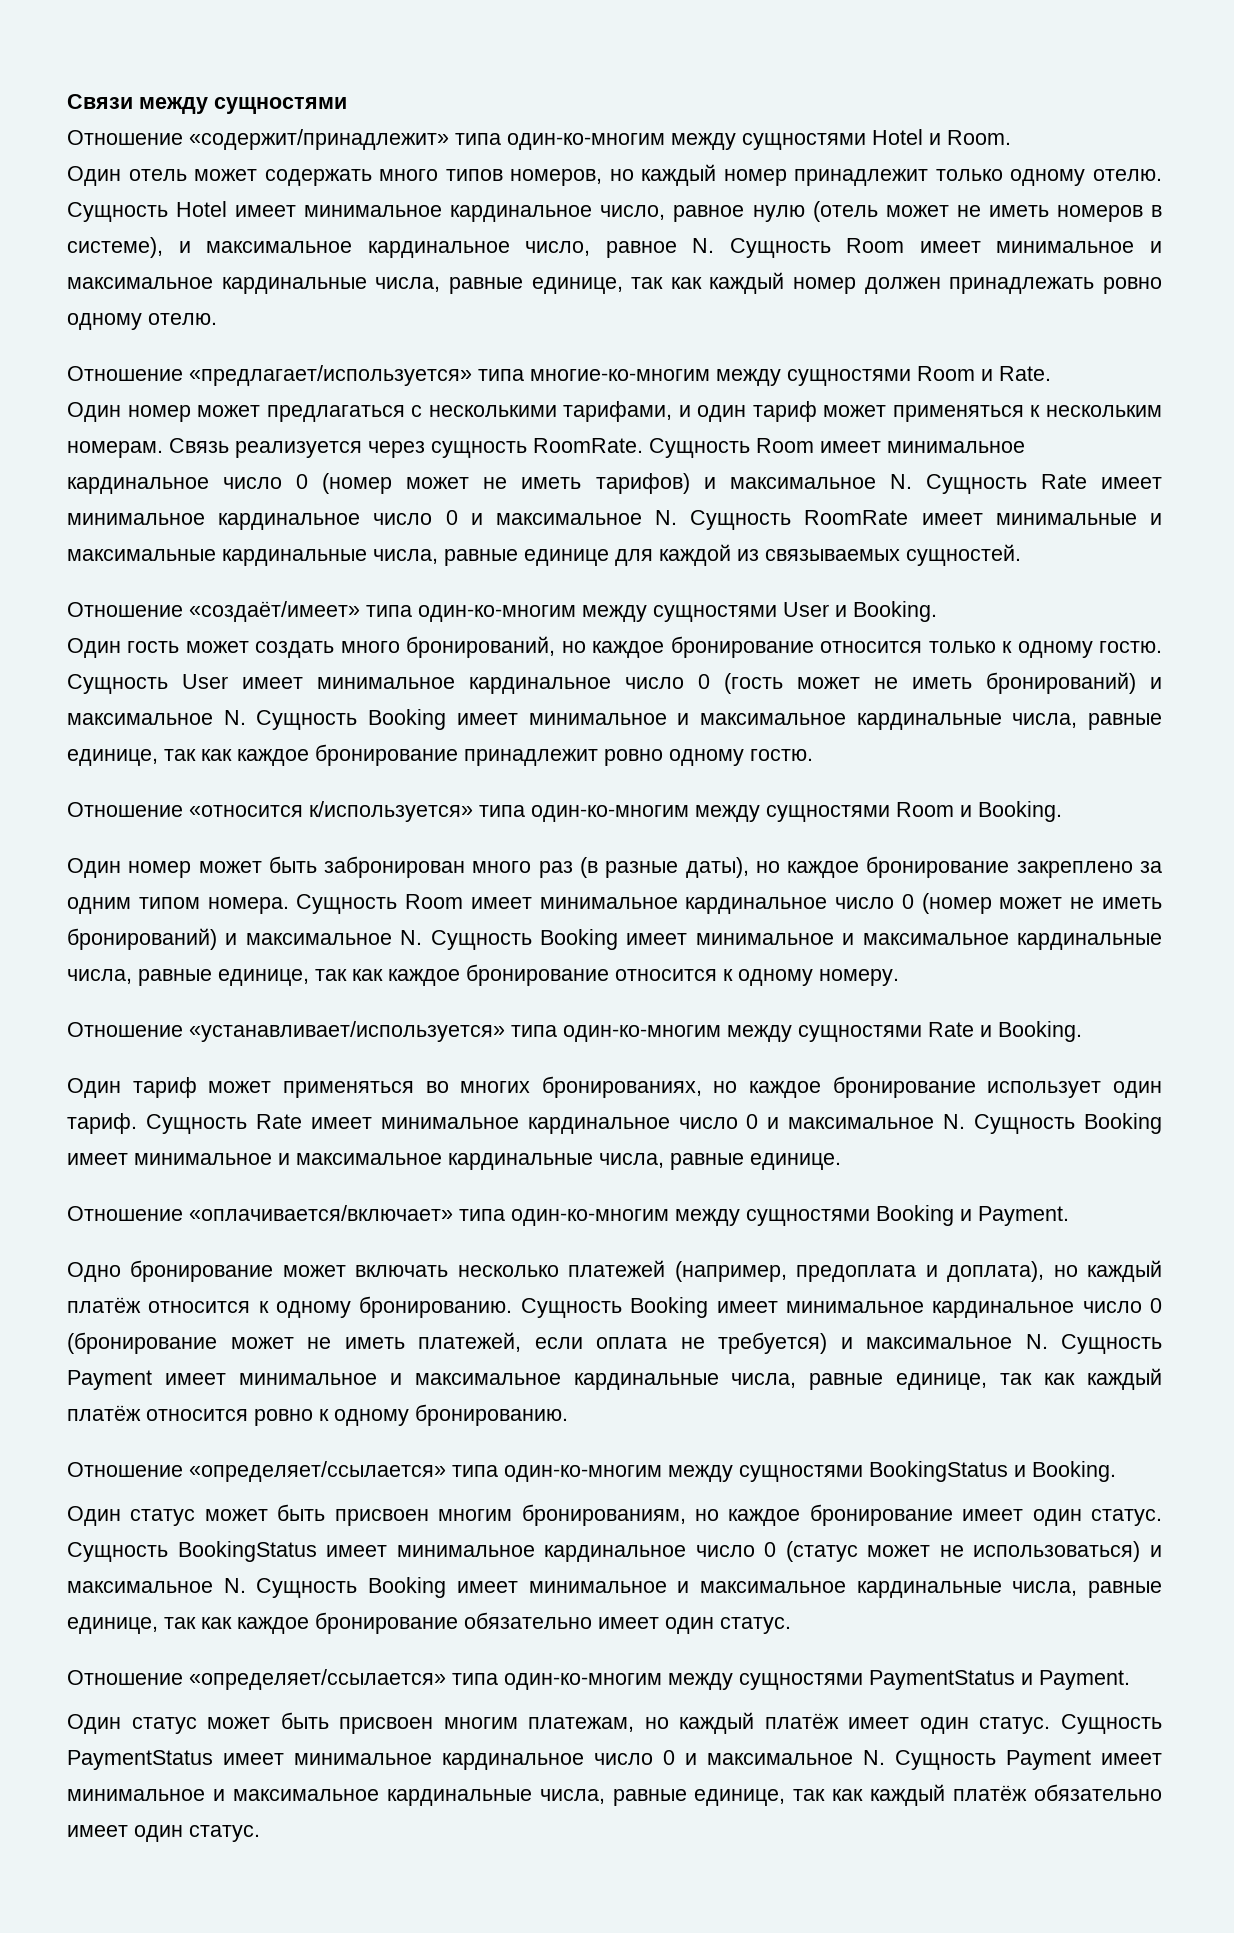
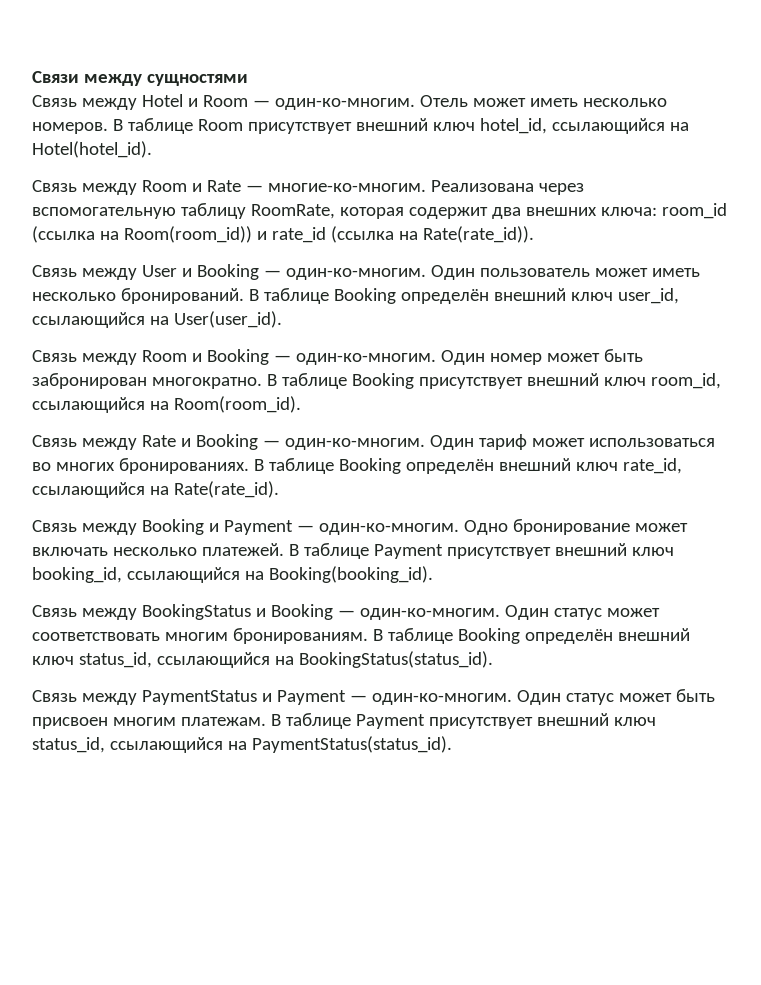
- Отношение «содержит/принадлежит» типа один-ко-многим между сущностями Hotel и Room.
- Один отель может содержать много типов номеров, но каждый номер принадлежит только одному отелю. Сущность Hotel имеет минимальное кардинальное число, равное нулю (отель может не иметь номеров в системе), и максимальное кардинальное число, равное N. Сущность Room имеет минимальное и максимальное кардинальные числа, равные единице, так как каждый номер должен принадлежать ровно одному отелю.
- Отношение «предлагает/используется» типа многие-ко-многим между сущностями Room и Rate.
- Один номер может предлагаться с несколькими тарифами, и один тариф может применяться к нескольким номерам. Связь реализуется через сущность RoomRate. Сущность Room имеет минимальное кардинальное число 0 (номер может не иметь тарифов) и максимальное N. Сущность Rate имеет минимальное кардинальное число 0 и максимальное N. Сущность RoomRate имеет минимальные и максимальные кардинальные числа, равные единице для каждой из связываемых сущностей.
- Отношение «создаёт/имеет» типа один-ко-многим между сущностями User и Booking.
- Один гость может создать много бронирований, но каждое бронирование относится только к одному гостю. Сущность User имеет минимальное кардинальное число 0 (гость может не иметь бронирований) и максимальное N. Сущность Booking имеет минимальное и максимальное кардинальные числа, равные единице, так как каждое бронирование принадлежит ровно одному гостю.
- Отношение «относится к/используется» типа один-ко-многим между сущностями Room и Booking.
- Один номер может быть забронирован много раз (в разные даты), но каждое бронирование закреплено за одним типом номера. Сущность Room имеет минимальное кардинальное число 0 (номер может не иметь бронирований) и максимальное N. Сущность Booking имеет минимальное и максимальное кардинальные числа, равные единице, так как каждое бронирование относится к одному номеру.
- Отношение «устанавливает/используется» типа один-ко-многим между сущностями Rate и Booking.
- Один тариф может применяться во многих бронированиях, но каждое бронирование использует один тариф. Сущность Rate имеет минимальное кардинальное число 0 и максимальное N. Сущность Booking имеет минимальное и максимальное кардинальные числа, равные единице.
- Отношение «оплачивается/включает» типа один-ко-многим между сущностями Booking и Payment.
- Одно бронирование может включать несколько платежей (например, предоплата и доплата), но каждый платёж относится к одному бронированию. Сущность Booking имеет минимальное кардинальное число 0 (бронирование может не иметь платежей, если оплата не требуется) и максимальное N. Сущность Payment имеет минимальное и максимальное кардинальные числа, равные единице, так как каждый платёж относится ровно к одному бронированию.
- Отношение «определяет/ссылается» типа один-ко-многим между сущностями BookingStatus и Booking.
- Один статус может быть присвоен многим бронированиям, но каждое бронирование имеет один статус. Сущность BookingStatus имеет минимальное кардинальное число 0 (статус может не использоваться) и максимальное N. Сущность Booking имеет минимальное и максимальное кардинальные числа, равные единице, так как каждое бронирование обязательно имеет один статус.
- Отношение «определяет/ссылается» типа один-ко-многим между сущностями PaymentStatus и Payment.
- Один статус может быть присвоен многим платежам, но каждый платёж имеет один статус. Сущность PaymentStatus имеет минимальное кардинальное число 0 и максимальное N. Сущность Payment имеет минимальное и максимальное кардинальные числа, равные единице, так как каждый платёж обязательно имеет один статус.
+ Связь между Hotel и Room — один-ко-многим. Отель может иметь несколько номеров. В таблице Room присутствует внешний ключ hotel_id, ссылающийся на Hotel(hotel_id).
+ Связь между Room и Rate — многие-ко-многим. Реализована через вспомогательную таблицу RoomRate, которая содержит два внешних ключа: room_id (ссылка на Room(room_id)) и rate_id (ссылка на Rate(rate_id)).
+ Связь между User и Booking — один-ко-многим. Один пользователь может иметь несколько бронирований. В таблице Booking определён внешний ключ user_id, ссылающийся на User(user_id).
+ Связь между Room и Booking — один-ко-многим. Один номер может быть забронирован многократно. В таблице Booking присутствует внешний ключ room_id, ссылающийся на Room(room_id).
+ Связь между Rate и Booking — один-ко-многим. Один тариф может использоваться во многих бронированиях. В таблице Booking определён внешний ключ rate_id, ссылающийся на Rate(rate_id).
+ Связь между Booking и Payment — один-ко-многим. Одно бронирование может включать несколько платежей. В таблице Payment присутствует внешний ключ booking_id, ссылающийся на Booking(booking_id).
+ Связь между BookingStatus и Booking — один-ко-многим. Один статус может соответствовать многим бронированиям. В таблице Booking определён внешний ключ status_id, ссылающийся на BookingStatus(status_id).
+ Связь между PaymentStatus и Payment — один-ко-многим. Один статус может быть присвоен многим платежам. В таблице Payment присутствует внешний ключ status_id, ссылающийся на PaymentStatus(status_id).

